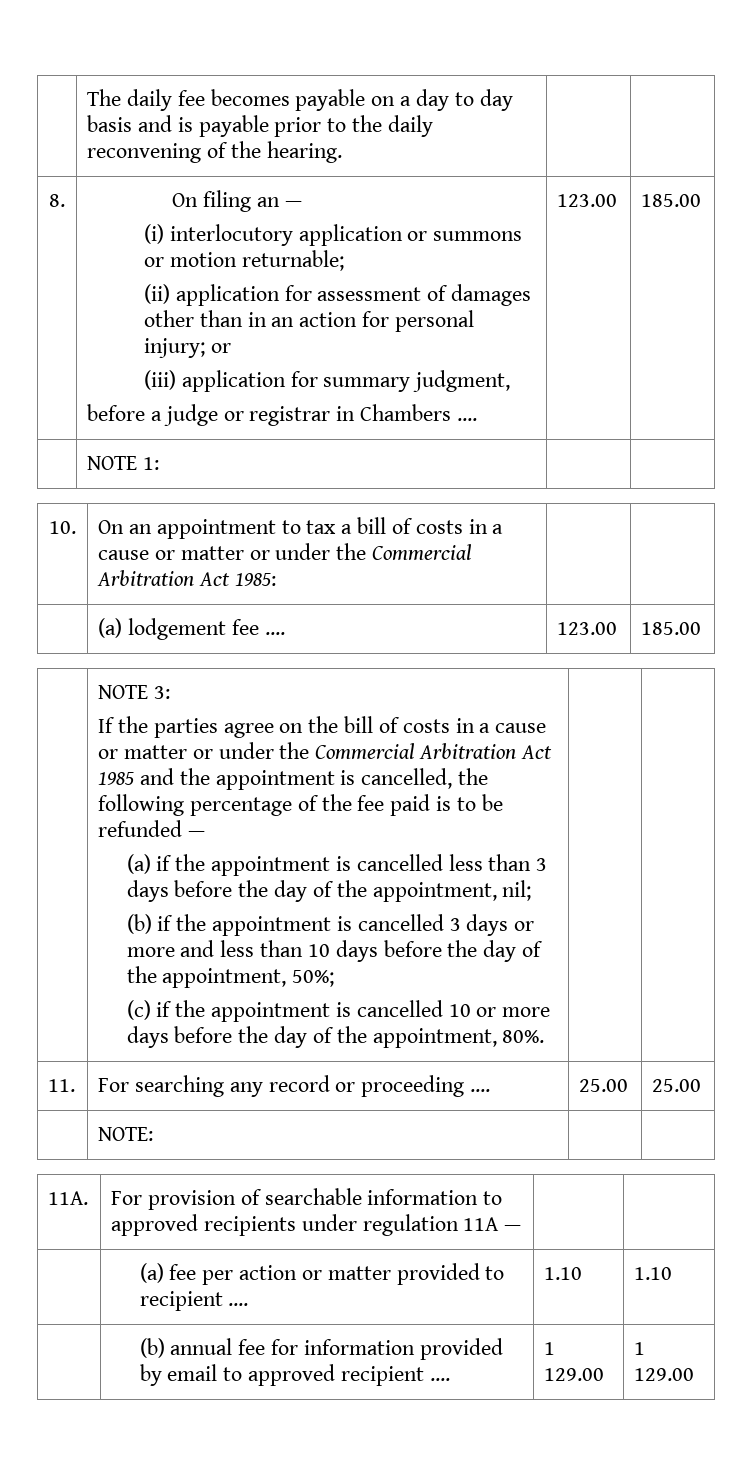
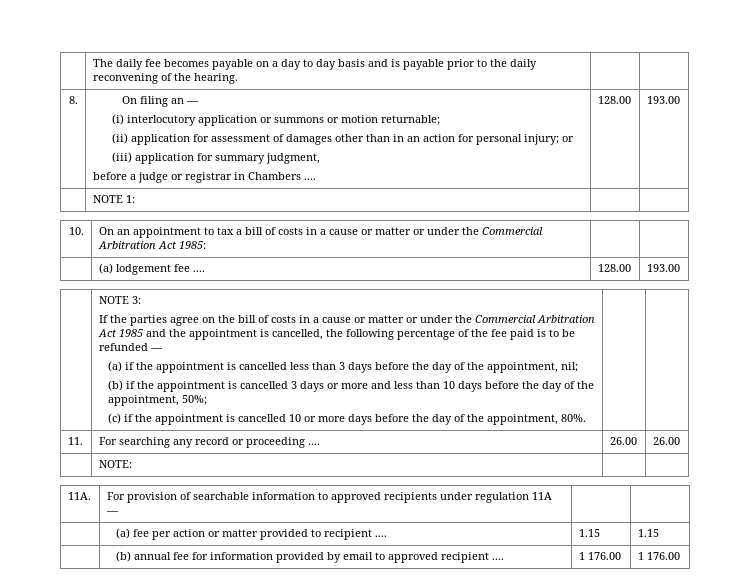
- before a judge or registrar in Chambers .... | 123.00 | 185.00
+ before a judge or registrar in Chambers .... | 128.00 | 193.00
- | (a) lodgement fee .... | 123.00 | 185.00
+ | (a) lodgement fee .... | 128.00 | 193.00
- 11. | For searching any record or proceeding .... | 25.00 | 25.00
+ 11. | For searching any record or proceeding .... | 26.00 | 26.00
- | (a) fee per action or matter provided to recipient .... | 1.10 | 1.10
+ | (a) fee per action or matter provided to recipient .... | 1.15 | 1.15
- | (b) annual fee for information provided by email to approved recipient .... | 1 129.00 | 1 129.00
+ | (b) annual fee for information provided by email to approved recipient .... | 1 176.00 | 1 176.00

